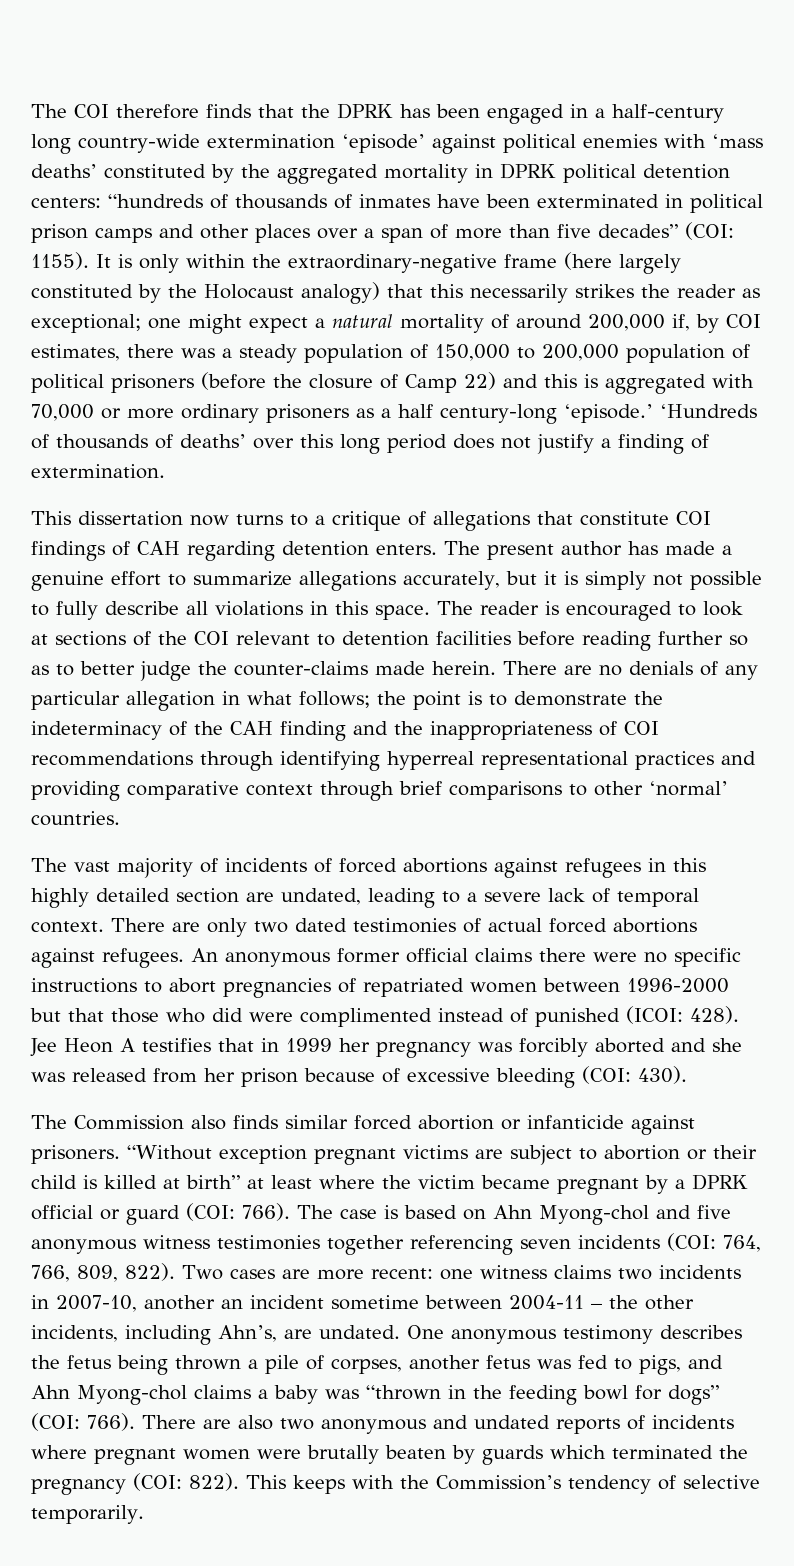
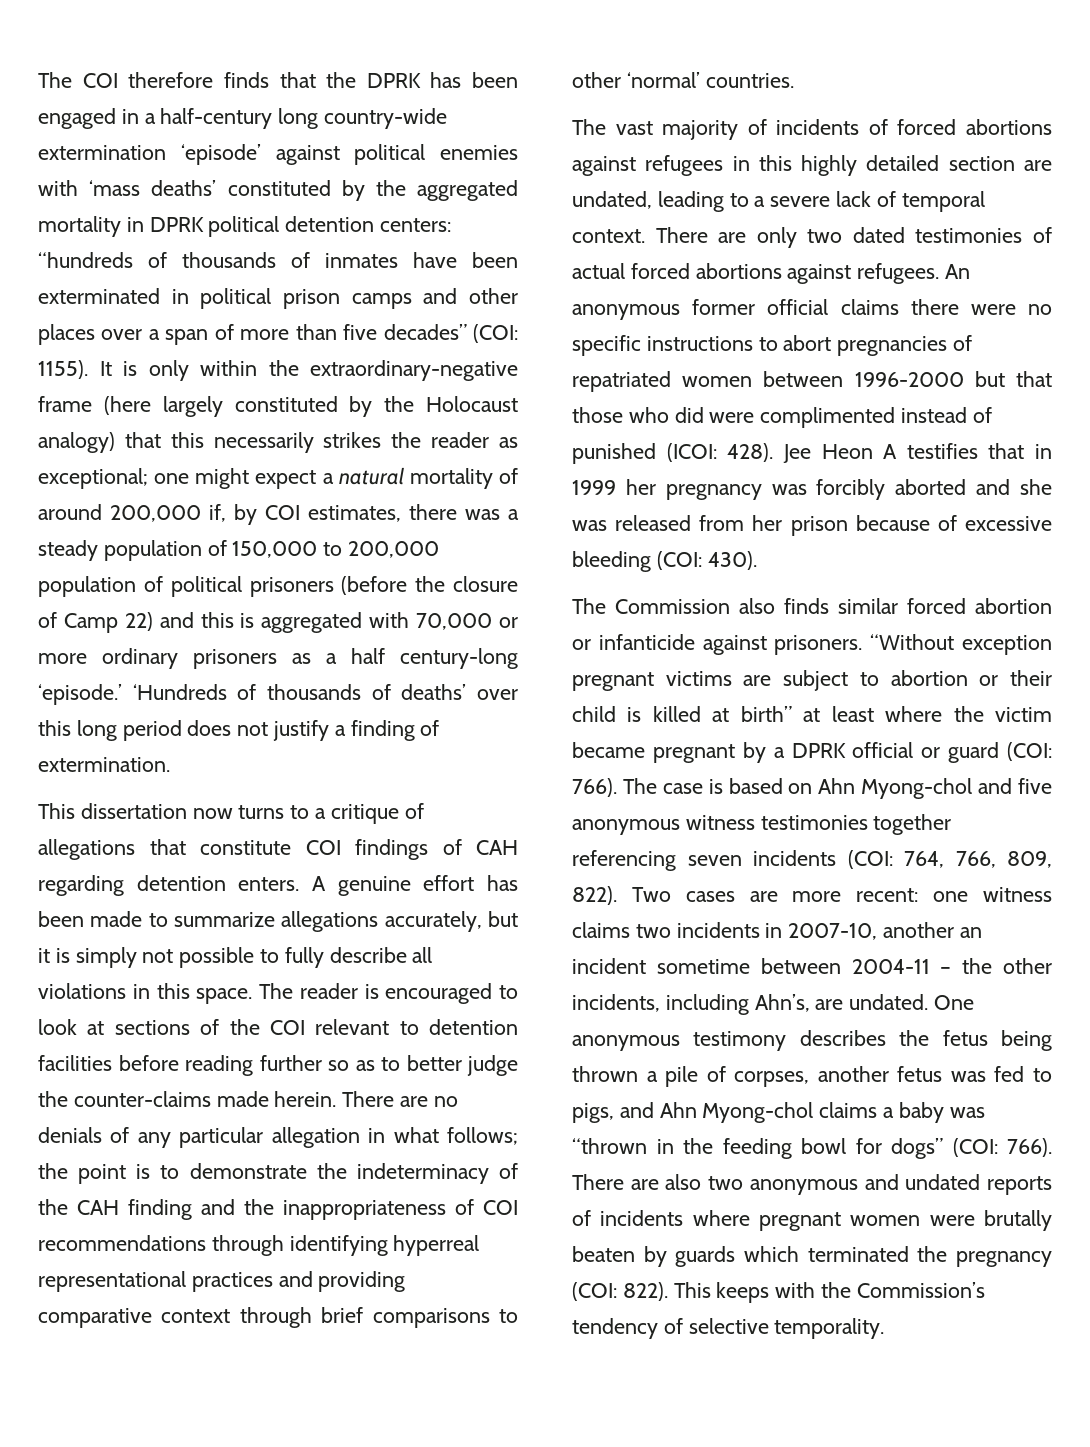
- The present author has made a genuine effort to summarize allegations accurately, but it is simply not possible to fully describe all violations in this space.
+ A genuine effort has been made to summarize allegations accurately, but it is simply not possible to fully describe all violations in this space.
- This keeps with the Commission’s tendency of selective temporarily.
+ This keeps with the Commission’s tendency of selective temporality.

